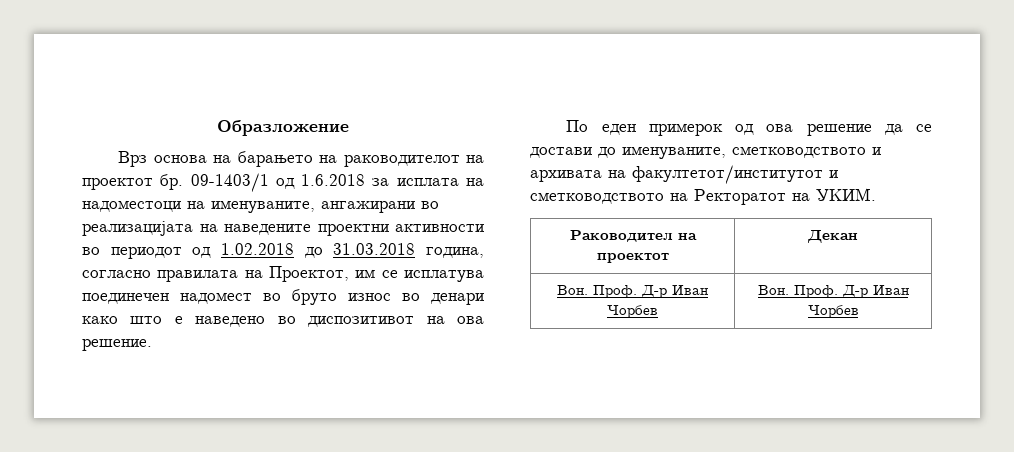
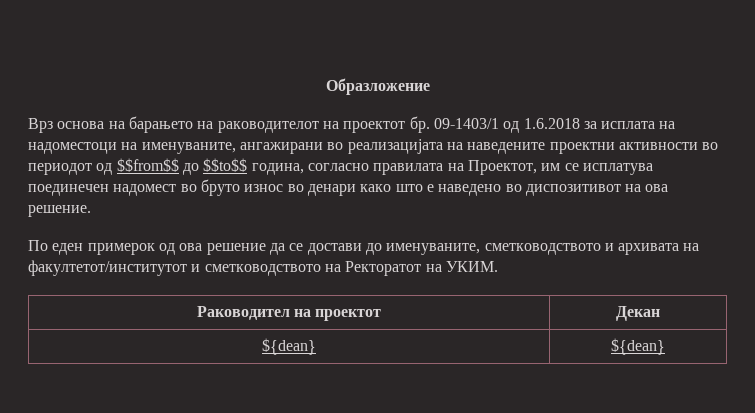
- 09-1403/1 од 1.6.2018 за исплата на надоместоци на именуваните, ангажирани во реализацијата на наведените проектни активности во периодот од 1.02.2018 до 31.03.2018 година, согласно правилата на Проектот, им се исплатува поединечен надомест во бруто износ во денари како што е наведено во диспозитивот на ова решение.
+ 09-1403/1 од 1.6.2018 за исплата на надоместоци на именуваните, ангажирани во реализацијата на наведените проектни активности во периодот од $$from$$ до $$to$$ година, согласно правилата на Проектот, им се исплатува поединечен надомест во бруто износ во денари како што е наведено во диспозитивот на ова решение.
- Вон. Проф. Д-р Иван Чорбев | Вон. Проф. Д-р Иван Чорбев
+ ${dean} | ${dean}

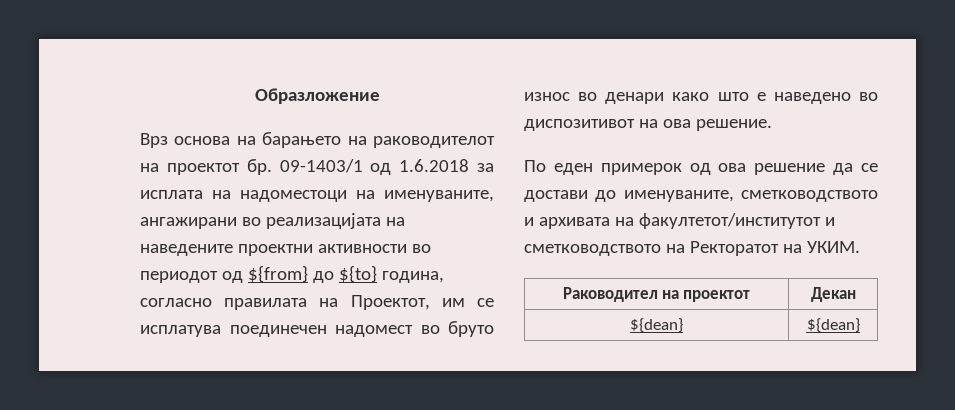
- 09-1403/1 од 1.6.2018 за исплата на надоместоци на именуваните, ангажирани во реализацијата на наведените проектни активности во периодот од $$from$$ до $$to$$ година, согласно правилата на Проектот, им се исплатува поединечен надомест во бруто износ во денари како што е наведено во диспозитивот на ова решение.
+ 09-1403/1 од 1.6.2018 за исплата на надоместоци на именуваните, ангажирани во реализацијата на наведените проектни активности во периодот од ${from} до ${to} година, согласно правилата на Проектот, им се исплатува поединечен надомест во бруто износ во денари како што е наведено во диспозитивот на ова решение.

